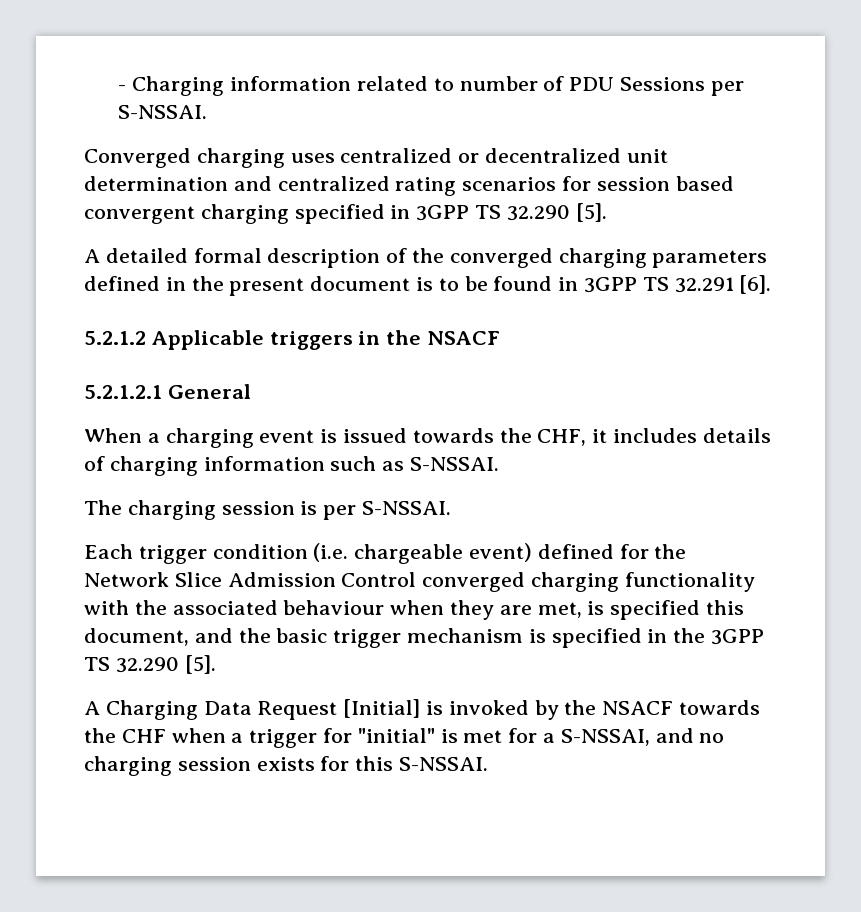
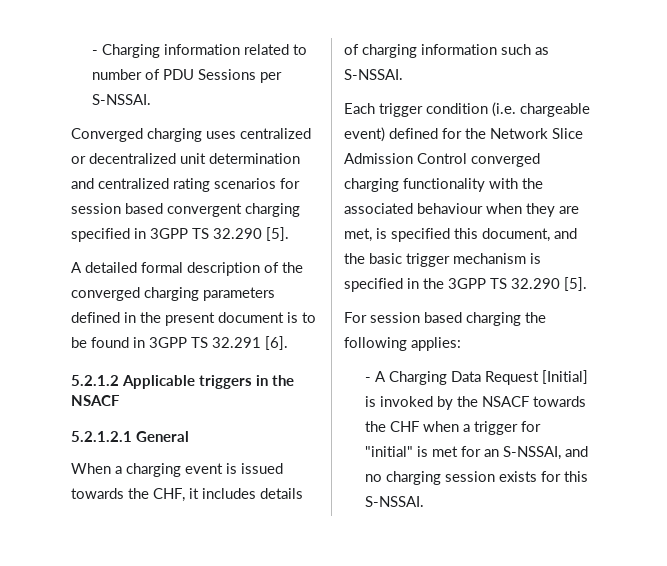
- The charging session is per S-NSSAI.
- A Charging Data Request [Initial] is invoked by the NSACF towards the CHF when a trigger for "initial" is met for a S-NSSAI, and no charging session exists for this S-NSSAI.
+ For session based charging the following applies:
+ - A Charging Data Request [Initial] is invoked by the NSACF towards the CHF when a trigger for "initial" is met for an S-NSSAI, and no charging session exists for this S-NSSAI.

